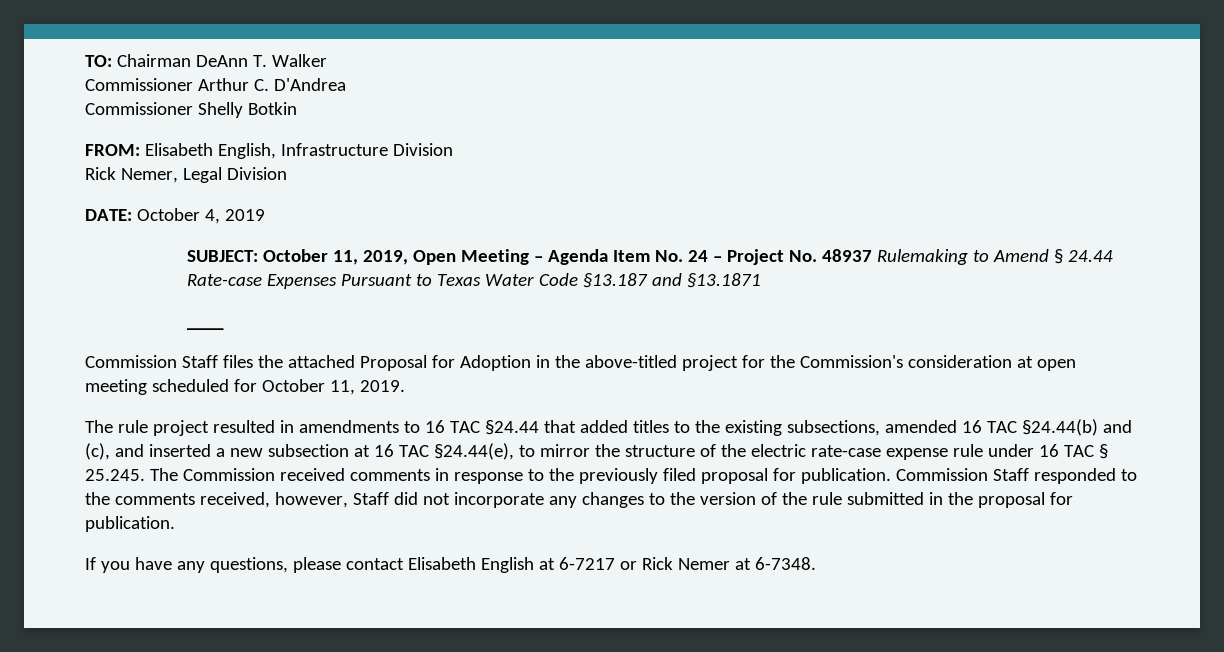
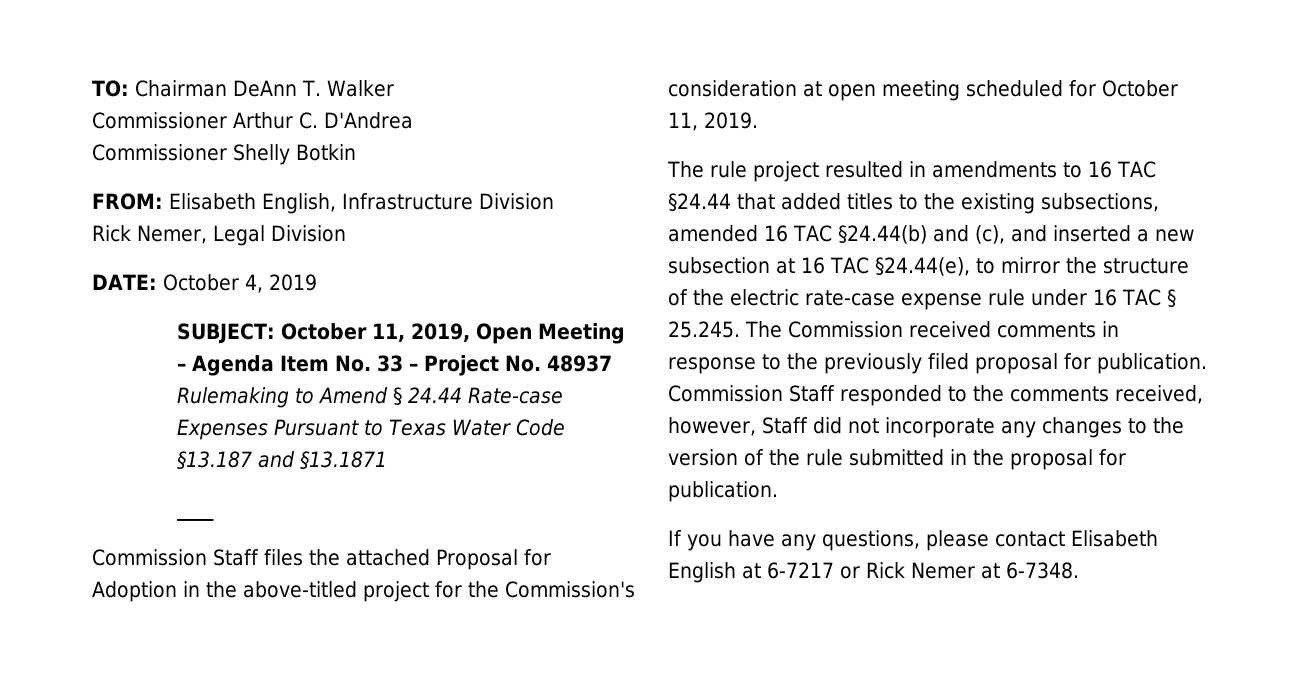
- SUBJECT: October 11, 2019, Open Meeting – Agenda Item No. 24 – Project No. 48937 Rulemaking to Amend § 24.44 Rate-case Expenses Pursuant to Texas Water Code §13.187 and §13.1871
+ SUBJECT: October 11, 2019, Open Meeting – Agenda Item No. 33 – Project No. 48937 Rulemaking to Amend § 24.44 Rate-case Expenses Pursuant to Texas Water Code §13.187 and §13.1871

